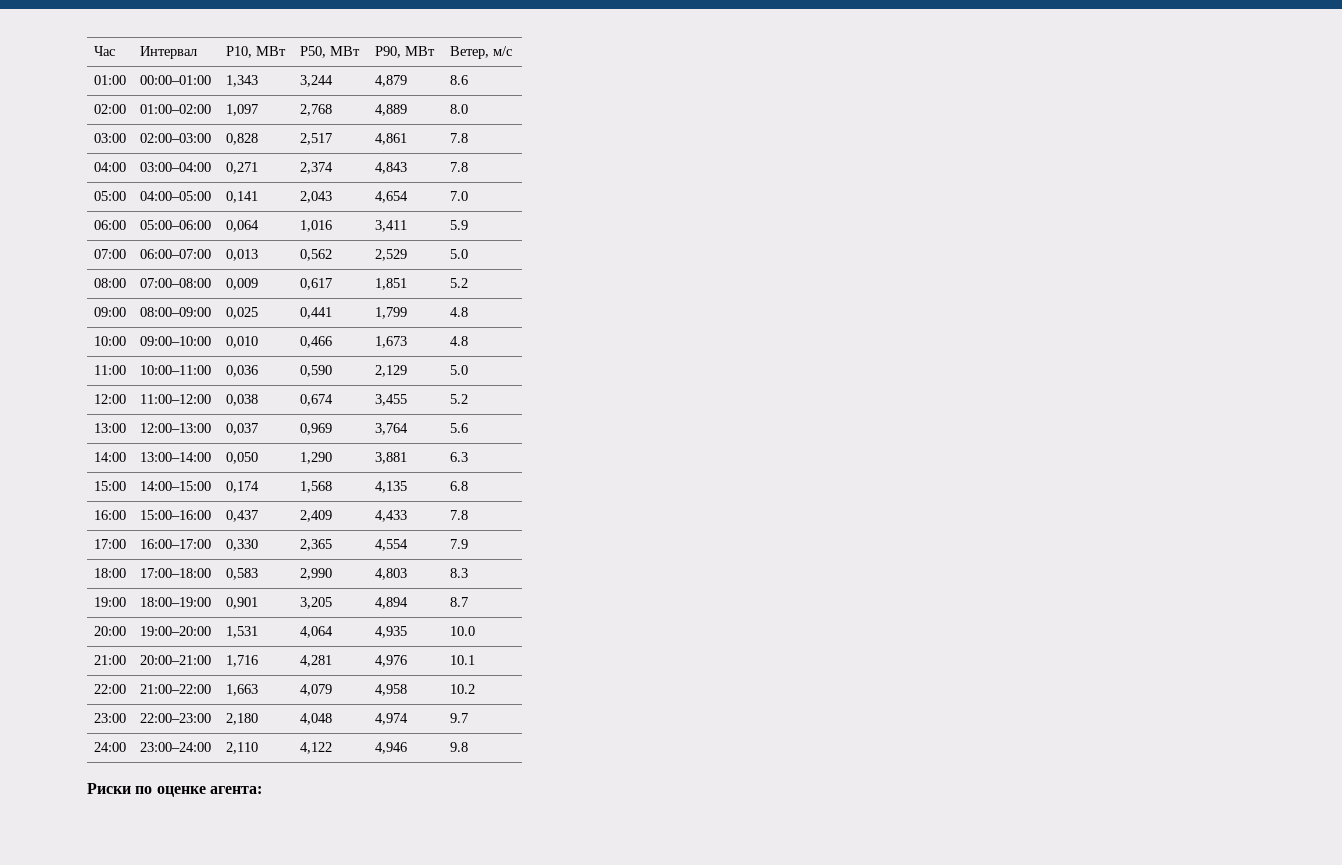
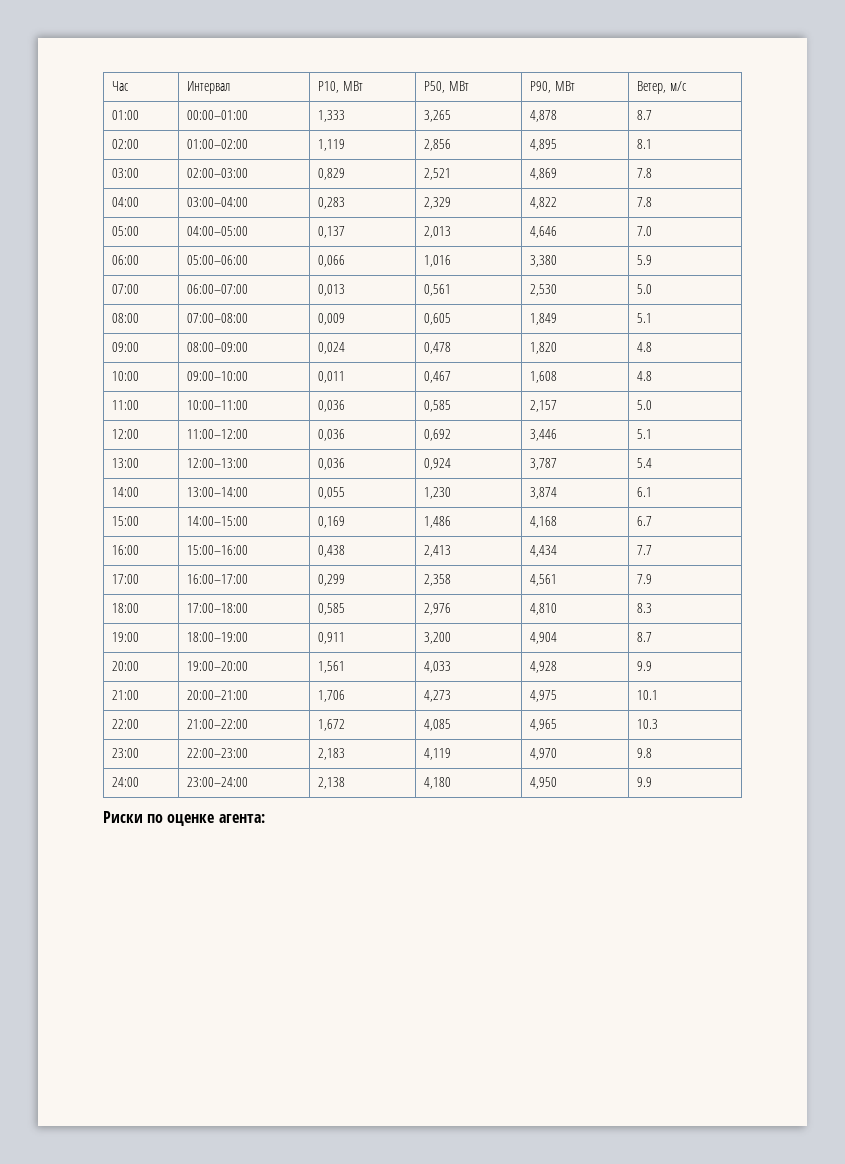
- 01:00 | 00:00–01:00 | 1,343 | 3,244 | 4,879 | 8.6
- 02:00 | 01:00–02:00 | 1,097 | 2,768 | 4,889 | 8.0
+ 01:00 | 00:00–01:00 | 1,333 | 3,265 | 4,878 | 8.7
+ 02:00 | 01:00–02:00 | 1,119 | 2,856 | 4,895 | 8.1
- 03:00 | 02:00–03:00 | 0,828 | 2,517 | 4,861 | 7.8
+ 03:00 | 02:00–03:00 | 0,829 | 2,521 | 4,869 | 7.8
- 04:00 | 03:00–04:00 | 0,271 | 2,374 | 4,843 | 7.8
+ 04:00 | 03:00–04:00 | 0,283 | 2,329 | 4,822 | 7.8
- 05:00 | 04:00–05:00 | 0,141 | 2,043 | 4,654 | 7.0
+ 05:00 | 04:00–05:00 | 0,137 | 2,013 | 4,646 | 7.0
- 06:00 | 05:00–06:00 | 0,064 | 1,016 | 3,411 | 5.9
+ 06:00 | 05:00–06:00 | 0,066 | 1,016 | 3,380 | 5.9
- 07:00 | 06:00–07:00 | 0,013 | 0,562 | 2,529 | 5.0
+ 07:00 | 06:00–07:00 | 0,013 | 0,561 | 2,530 | 5.0
- 08:00 | 07:00–08:00 | 0,009 | 0,617 | 1,851 | 5.2
+ 08:00 | 07:00–08:00 | 0,009 | 0,605 | 1,849 | 5.1
- 09:00 | 08:00–09:00 | 0,025 | 0,441 | 1,799 | 4.8
+ 09:00 | 08:00–09:00 | 0,024 | 0,478 | 1,820 | 4.8
- 10:00 | 09:00–10:00 | 0,010 | 0,466 | 1,673 | 4.8
+ 10:00 | 09:00–10:00 | 0,011 | 0,467 | 1,608 | 4.8
- 11:00 | 10:00–11:00 | 0,036 | 0,590 | 2,129 | 5.0
+ 11:00 | 10:00–11:00 | 0,036 | 0,585 | 2,157 | 5.0
- 12:00 | 11:00–12:00 | 0,038 | 0,674 | 3,455 | 5.2
- 13:00 | 12:00–13:00 | 0,037 | 0,969 | 3,764 | 5.6
- 14:00 | 13:00–14:00 | 0,050 | 1,290 | 3,881 | 6.3
- 15:00 | 14:00–15:00 | 0,174 | 1,568 | 4,135 | 6.8
- 16:00 | 15:00–16:00 | 0,437 | 2,409 | 4,433 | 7.8
+ 12:00 | 11:00–12:00 | 0,036 | 0,692 | 3,446 | 5.1
+ 13:00 | 12:00–13:00 | 0,036 | 0,924 | 3,787 | 5.4
+ 14:00 | 13:00–14:00 | 0,055 | 1,230 | 3,874 | 6.1
+ 15:00 | 14:00–15:00 | 0,169 | 1,486 | 4,168 | 6.7
+ 16:00 | 15:00–16:00 | 0,438 | 2,413 | 4,434 | 7.7
- 17:00 | 16:00–17:00 | 0,330 | 2,365 | 4,554 | 7.9
+ 17:00 | 16:00–17:00 | 0,299 | 2,358 | 4,561 | 7.9
- 18:00 | 17:00–18:00 | 0,583 | 2,990 | 4,803 | 8.3
+ 18:00 | 17:00–18:00 | 0,585 | 2,976 | 4,810 | 8.3
- 19:00 | 18:00–19:00 | 0,901 | 3,205 | 4,894 | 8.7
+ 19:00 | 18:00–19:00 | 0,911 | 3,200 | 4,904 | 8.7
- 20:00 | 19:00–20:00 | 1,531 | 4,064 | 4,935 | 10.0
+ 20:00 | 19:00–20:00 | 1,561 | 4,033 | 4,928 | 9.9
- 21:00 | 20:00–21:00 | 1,716 | 4,281 | 4,976 | 10.1
+ 21:00 | 20:00–21:00 | 1,706 | 4,273 | 4,975 | 10.1
- 22:00 | 21:00–22:00 | 1,663 | 4,079 | 4,958 | 10.2
- 23:00 | 22:00–23:00 | 2,180 | 4,048 | 4,974 | 9.7
- 24:00 | 23:00–24:00 | 2,110 | 4,122 | 4,946 | 9.8
+ 22:00 | 21:00–22:00 | 1,672 | 4,085 | 4,965 | 10.3
+ 23:00 | 22:00–23:00 | 2,183 | 4,119 | 4,970 | 9.8
+ 24:00 | 23:00–24:00 | 2,138 | 4,180 | 4,950 | 9.9

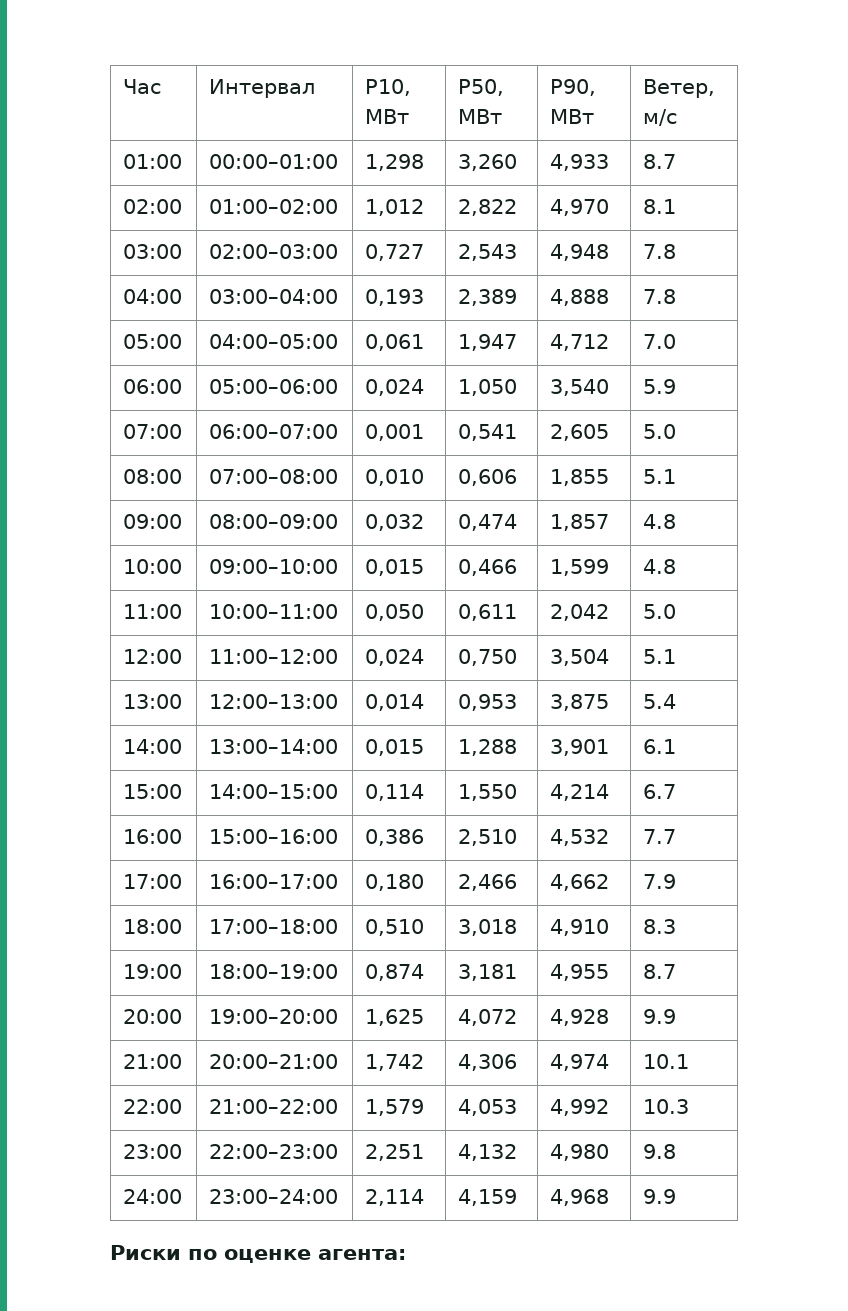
- 01:00 | 00:00–01:00 | 1,333 | 3,265 | 4,878 | 8.7
+ 01:00 | 00:00–01:00 | 1,298 | 3,260 | 4,933 | 8.7
- 02:00 | 01:00–02:00 | 1,119 | 2,856 | 4,895 | 8.1
+ 02:00 | 01:00–02:00 | 1,012 | 2,822 | 4,970 | 8.1
- 03:00 | 02:00–03:00 | 0,829 | 2,521 | 4,869 | 7.8
+ 03:00 | 02:00–03:00 | 0,727 | 2,543 | 4,948 | 7.8
- 04:00 | 03:00–04:00 | 0,283 | 2,329 | 4,822 | 7.8
+ 04:00 | 03:00–04:00 | 0,193 | 2,389 | 4,888 | 7.8
- 05:00 | 04:00–05:00 | 0,137 | 2,013 | 4,646 | 7.0
+ 05:00 | 04:00–05:00 | 0,061 | 1,947 | 4,712 | 7.0
- 06:00 | 05:00–06:00 | 0,066 | 1,016 | 3,380 | 5.9
+ 06:00 | 05:00–06:00 | 0,024 | 1,050 | 3,540 | 5.9
- 07:00 | 06:00–07:00 | 0,013 | 0,561 | 2,530 | 5.0
+ 07:00 | 06:00–07:00 | 0,001 | 0,541 | 2,605 | 5.0
- 08:00 | 07:00–08:00 | 0,009 | 0,605 | 1,849 | 5.1
+ 08:00 | 07:00–08:00 | 0,010 | 0,606 | 1,855 | 5.1
- 09:00 | 08:00–09:00 | 0,024 | 0,478 | 1,820 | 4.8
+ 09:00 | 08:00–09:00 | 0,032 | 0,474 | 1,857 | 4.8
- 10:00 | 09:00–10:00 | 0,011 | 0,467 | 1,608 | 4.8
+ 10:00 | 09:00–10:00 | 0,015 | 0,466 | 1,599 | 4.8
- 11:00 | 10:00–11:00 | 0,036 | 0,585 | 2,157 | 5.0
+ 11:00 | 10:00–11:00 | 0,050 | 0,611 | 2,042 | 5.0
- 12:00 | 11:00–12:00 | 0,036 | 0,692 | 3,446 | 5.1
+ 12:00 | 11:00–12:00 | 0,024 | 0,750 | 3,504 | 5.1
- 13:00 | 12:00–13:00 | 0,036 | 0,924 | 3,787 | 5.4
+ 13:00 | 12:00–13:00 | 0,014 | 0,953 | 3,875 | 5.4
- 14:00 | 13:00–14:00 | 0,055 | 1,230 | 3,874 | 6.1
+ 14:00 | 13:00–14:00 | 0,015 | 1,288 | 3,901 | 6.1
- 15:00 | 14:00–15:00 | 0,169 | 1,486 | 4,168 | 6.7
+ 15:00 | 14:00–15:00 | 0,114 | 1,550 | 4,214 | 6.7
- 16:00 | 15:00–16:00 | 0,438 | 2,413 | 4,434 | 7.7
+ 16:00 | 15:00–16:00 | 0,386 | 2,510 | 4,532 | 7.7
- 17:00 | 16:00–17:00 | 0,299 | 2,358 | 4,561 | 7.9
+ 17:00 | 16:00–17:00 | 0,180 | 2,466 | 4,662 | 7.9
- 18:00 | 17:00–18:00 | 0,585 | 2,976 | 4,810 | 8.3
+ 18:00 | 17:00–18:00 | 0,510 | 3,018 | 4,910 | 8.3
- 19:00 | 18:00–19:00 | 0,911 | 3,200 | 4,904 | 8.7
+ 19:00 | 18:00–19:00 | 0,874 | 3,181 | 4,955 | 8.7
- 20:00 | 19:00–20:00 | 1,561 | 4,033 | 4,928 | 9.9
+ 20:00 | 19:00–20:00 | 1,625 | 4,072 | 4,928 | 9.9
- 21:00 | 20:00–21:00 | 1,706 | 4,273 | 4,975 | 10.1
+ 21:00 | 20:00–21:00 | 1,742 | 4,306 | 4,974 | 10.1
- 22:00 | 21:00–22:00 | 1,672 | 4,085 | 4,965 | 10.3
+ 22:00 | 21:00–22:00 | 1,579 | 4,053 | 4,992 | 10.3
- 23:00 | 22:00–23:00 | 2,183 | 4,119 | 4,970 | 9.8
+ 23:00 | 22:00–23:00 | 2,251 | 4,132 | 4,980 | 9.8
- 24:00 | 23:00–24:00 | 2,138 | 4,180 | 4,950 | 9.9
+ 24:00 | 23:00–24:00 | 2,114 | 4,159 | 4,968 | 9.9

